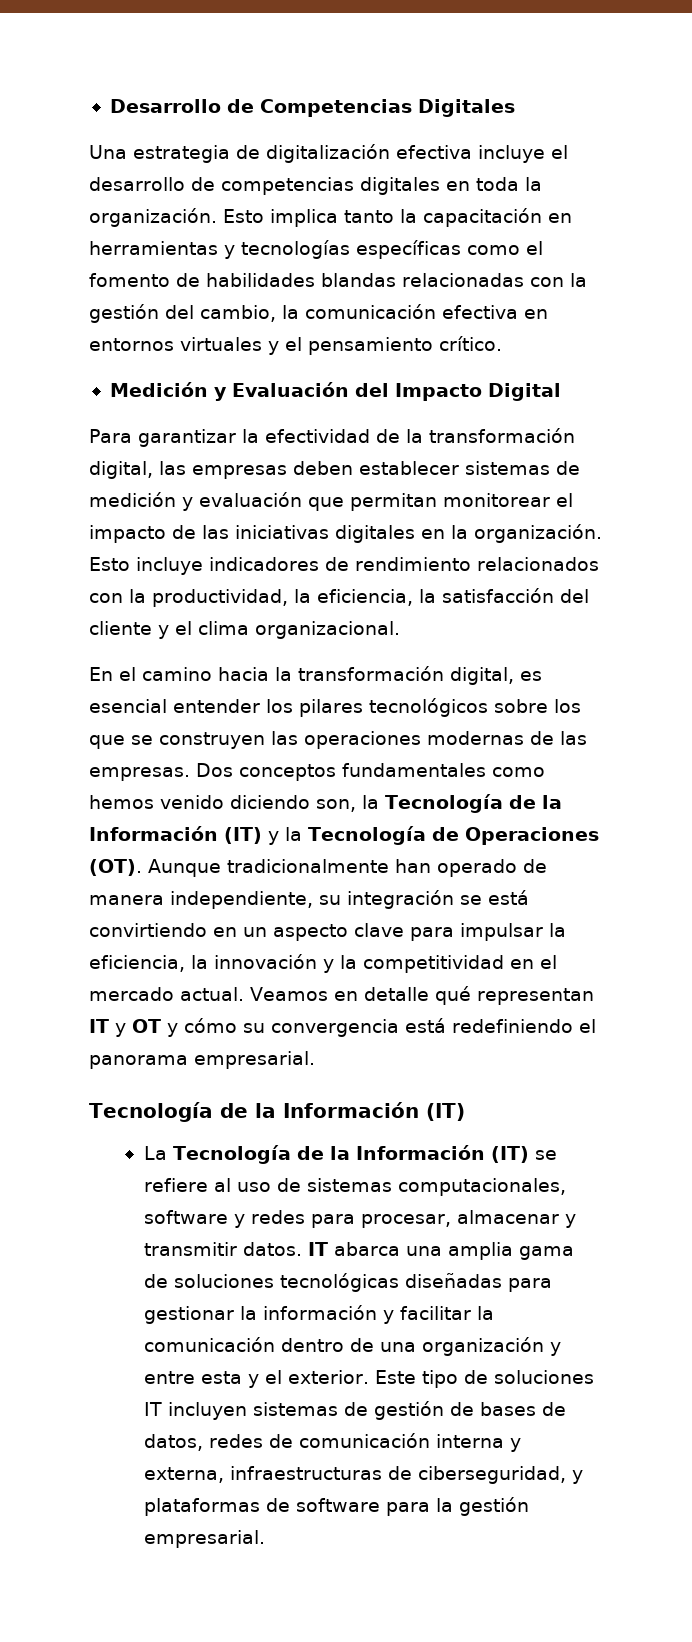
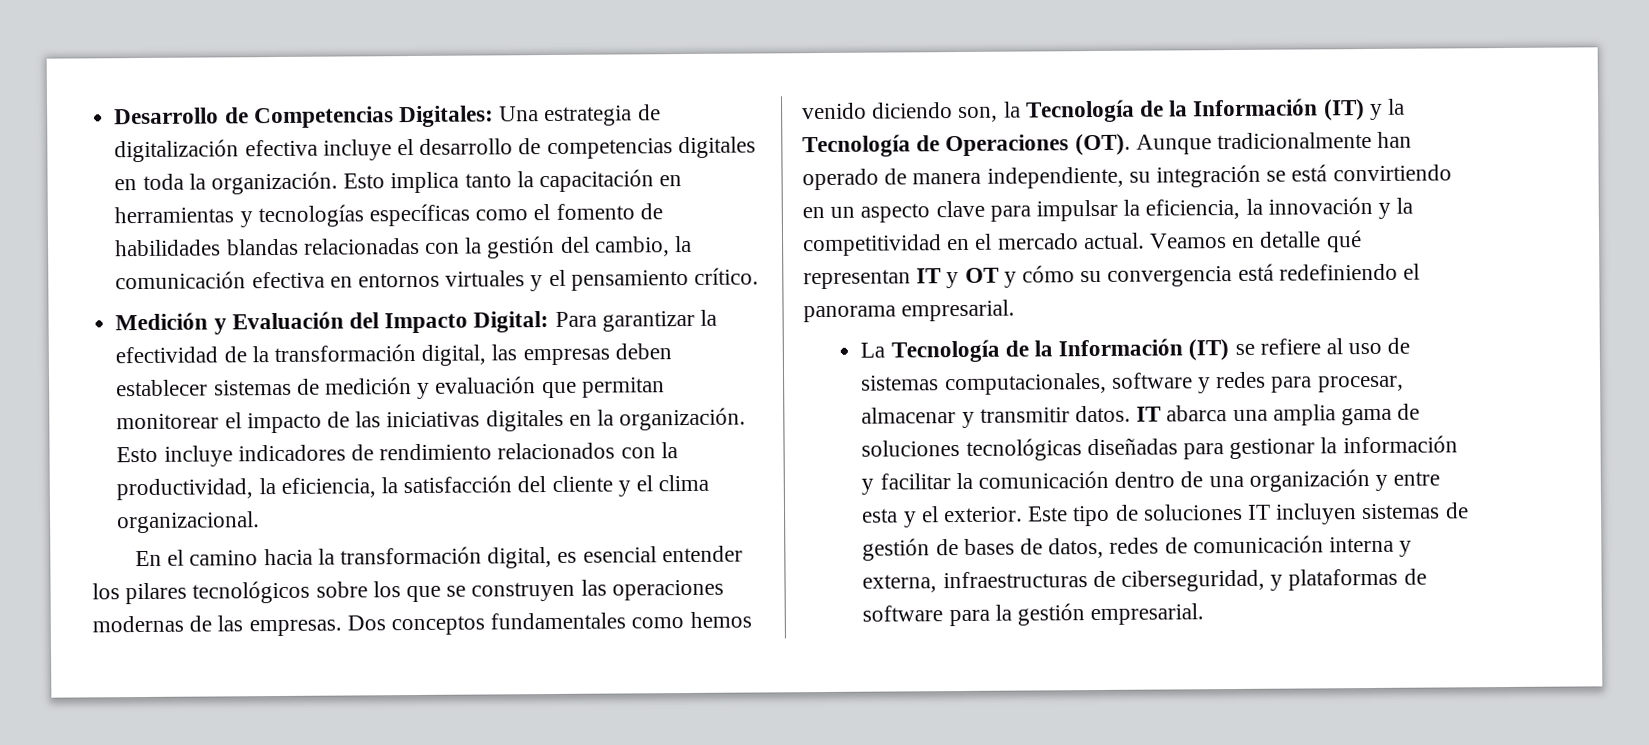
- Desarrollo de Competencias Digitales
- Una estrategia de digitalización efectiva incluye el desarrollo de competencias digitales en toda la organización.
+ Desarrollo de Competencias Digitales: Una estrategia de digitalización efectiva incluye el desarrollo de competencias digitales en toda la organización.
- Medición y Evaluación del Impacto Digital
- Para garantizar la efectividad de la transformación digital, las empresas deben establecer sistemas de medición y evaluación que permitan monitorear el impacto de las iniciativas digitales en la organización.
+ Medición y Evaluación del Impacto Digital: Para garantizar la efectividad de la transformación digital, las empresas deben establecer sistemas de medición y evaluación que permitan monitorear el impacto de las iniciativas digitales en la organización.
  Veamos en detalle qué representan IT y OT y cómo su convergencia está redefiniendo el panorama empresarial.
- Tecnología de la Información (IT)

